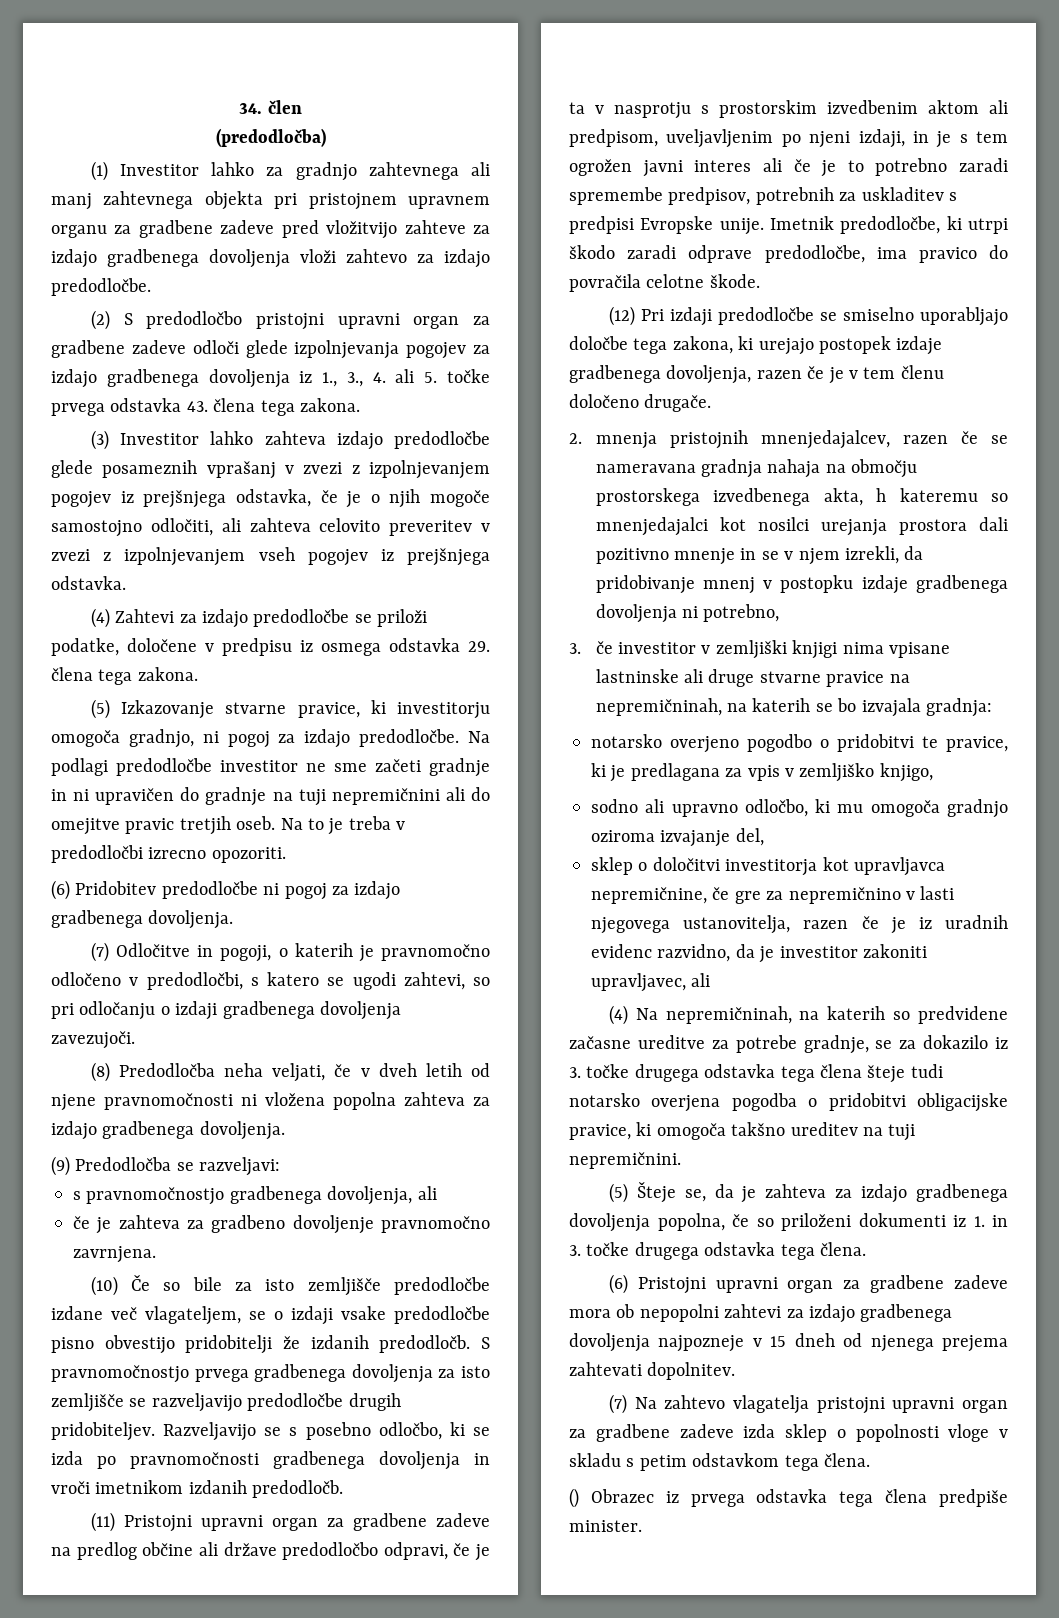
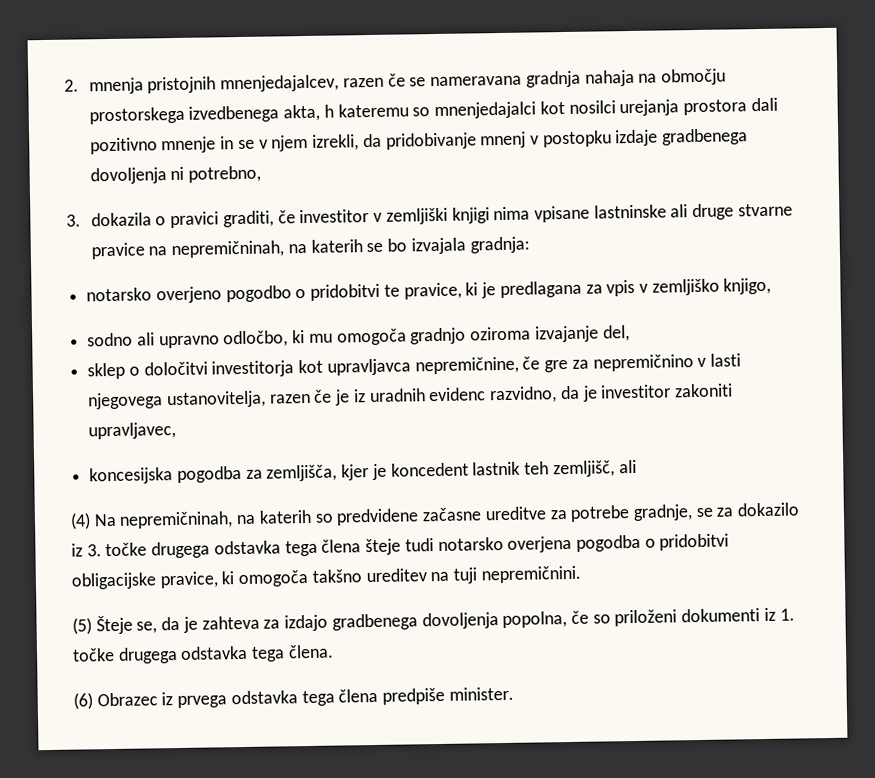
- 34. člen
- (predodločba)
- (1) Investitor lahko za gradnjo zahtevnega ali manj zahtevnega objekta pri pristojnem upravnem organu za gradbene zadeve pred vložitvijo zahteve za izdajo gradbenega dovoljenja vloži zahtevo za izdajo predodločbe.
- (2) S predodločbo pristojni upravni organ za gradbene zadeve odloči glede izpolnjevanja pogojev za izdajo gradbenega dovoljenja iz 1., 3., 4. ali 5. točke prvega odstavka 43. člena tega zakona.
- (3) Investitor lahko zahteva izdajo predodločbe glede posameznih vprašanj v zvezi z izpolnjevanjem pogojev iz prejšnjega odstavka, če je o njih mogoče samostojno odločiti, ali zahteva celovito preveritev v zvezi z izpolnjevanjem vseh pogojev iz prejšnjega odstavka.
- (4) Zahtevi za izdajo predodločbe se priloži podatke, določene v predpisu iz osmega odstavka 29. člena tega zakona.
- (5) Izkazovanje stvarne pravice, ki investitorju omogoča gradnjo, ni pogoj za izdajo predodločbe. Na podlagi predodločbe investitor ne sme začeti gradnje in ni upravičen do gradnje na tuji nepremičnini ali do omejitve pravic tretjih oseb. Na to je treba v predodločbi izrecno opozoriti.
- (6) Pridobitev predodločbe ni pogoj za izdajo gradbenega dovoljenja.
- (7) Odločitve in pogoji, o katerih je pravnomočno odločeno v predodločbi, s katero se ugodi zahtevi, so pri odločanju o izdaji gradbenega dovoljenja zavezujoči.
- (8) Predodločba neha veljati, če v dveh letih od njene pravnomočnosti ni vložena popolna zahteva za izdajo gradbenega dovoljenja.
- (9) Predodločba se razveljavi:
- s pravnomočnostjo gradbenega dovoljenja, ali
- če je zahteva za gradbeno dovoljenje pravnomočno zavrnjena.
- (10) Če so bile za isto zemljišče predodločbe izdane več vlagateljem, se o izdaji vsake predodločbe pisno obvestijo pridobitelji že izdanih predodločb. S pravnomočnostjo prvega gradbenega dovoljenja za isto zemljišče se razveljavijo predodločbe drugih pridobiteljev. Razveljavijo se s posebno odločbo, ki se izda po pravnomočnosti gradbenega dovoljenja in vroči imetnikom izdanih predodločb.
- (11) Pristojni upravni organ za gradbene zadeve na predlog občine ali države predodločbo odpravi, če je ta v nasprotju s prostorskim izvedbenim aktom ali predpisom, uveljavljenim po njeni izdaji, in je s tem ogrožen javni interes ali če je to potrebno zaradi spremembe predpisov, potrebnih za uskladitev s predpisi Evropske unije. Imetnik predodločbe, ki utrpi škodo zaradi odprave predodločbe, ima pravico do povračila celotne škode.
- (12) Pri izdaji predodločbe se smiselno uporabljajo določbe tega zakona, ki urejajo postopek izdaje gradbenega dovoljenja, razen če je v tem členu določeno drugače.
- 3. če investitor v zemljiški knjigi nima vpisane lastninske ali druge stvarne pravice na nepremičninah, na katerih se bo izvajala gradnja:
+ 3. dokazila o pravici graditi, če investitor v zemljiški knjigi nima vpisane lastninske ali druge stvarne pravice na nepremičninah, na katerih se bo izvajala gradnja:
- sklep o določitvi investitorja kot upravljavca nepremičnine, če gre za nepremičnino v lasti njegovega ustanovitelja, razen če je iz uradnih evidenc razvidno, da je investitor zakoniti upravljavec, ali
+ sklep o določitvi investitorja kot upravljavca nepremičnine, če gre za nepremičnino v lasti njegovega ustanovitelja, razen če je iz uradnih evidenc razvidno, da je investitor zakoniti upravljavec,
+ koncesijska pogodba za zemljišča, kjer je koncedent lastnik teh zemljišč, ali
- (5) Šteje se, da je zahteva za izdajo gradbenega dovoljenja popolna, če so priloženi dokumenti iz 1. in 3. točke drugega odstavka tega člena.
+ (5) Šteje se, da je zahteva za izdajo gradbenega dovoljenja popolna, če so priloženi dokumenti iz 1. točke drugega odstavka tega člena.
- (6) Pristojni upravni organ za gradbene zadeve mora ob nepopolni zahtevi za izdajo gradbenega dovoljenja najpozneje v 15 dneh od njenega prejema zahtevati dopolnitev.
- (7) Na zahtevo vlagatelja pristojni upravni organ za gradbene zadeve izda sklep o popolnosti vloge v skladu s petim odstavkom tega člena.
- () Obrazec iz prvega odstavka tega člena predpiše minister.
+ (6) Obrazec iz prvega odstavka tega člena predpiše minister.

